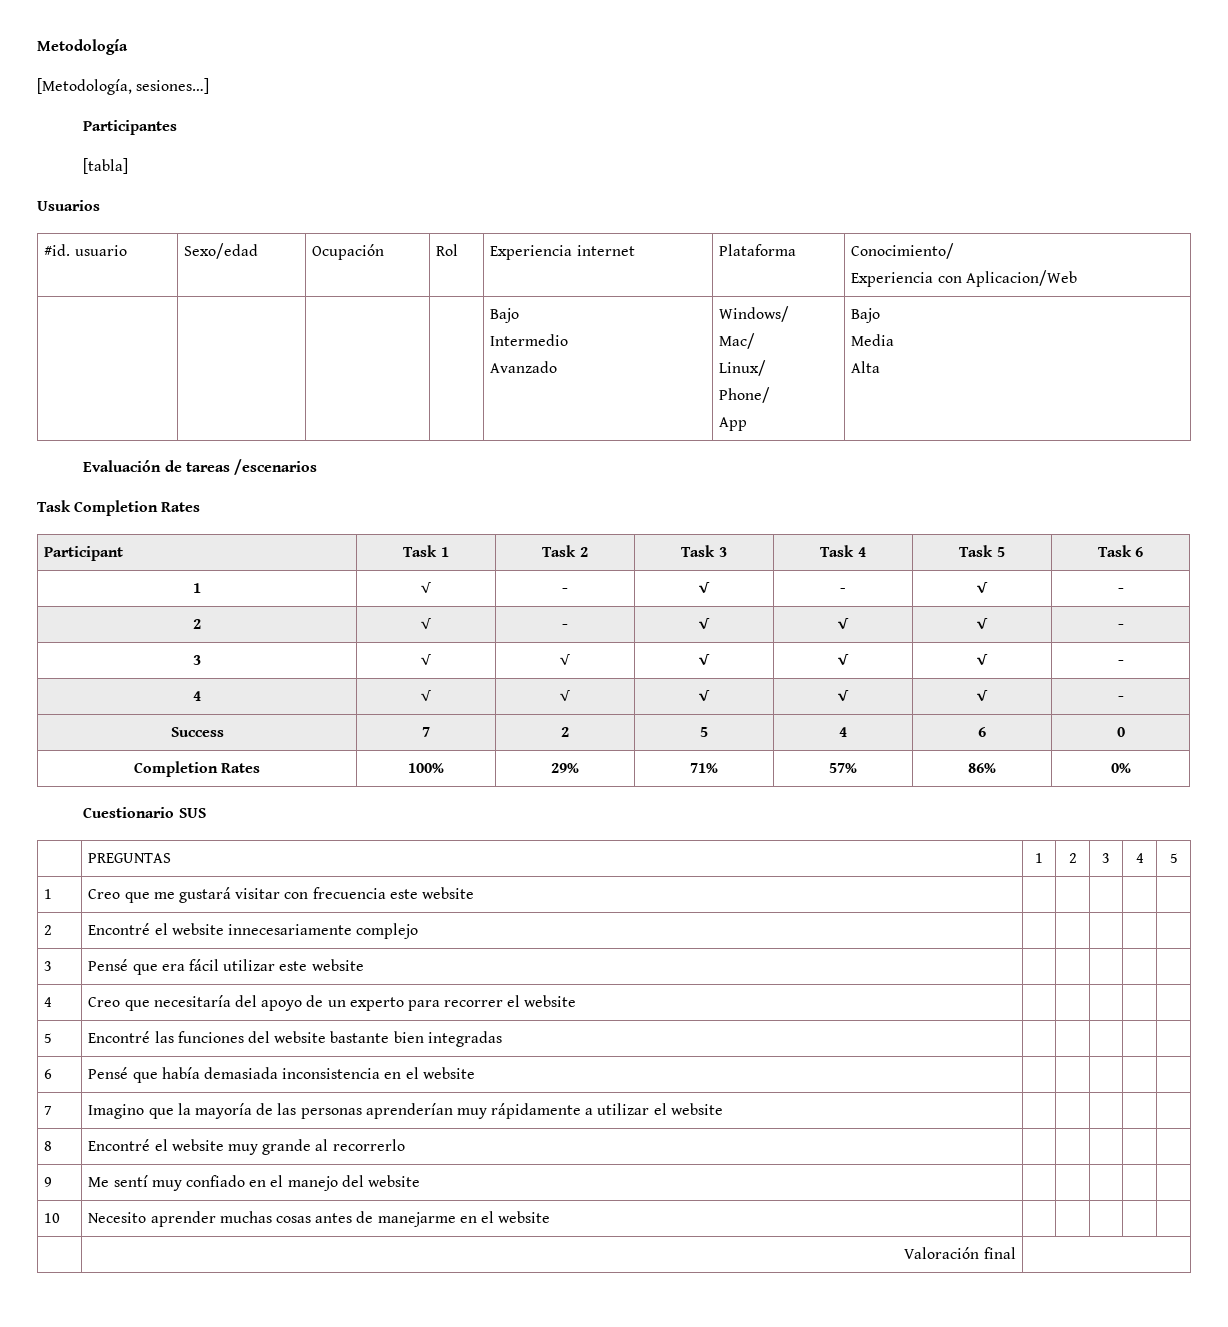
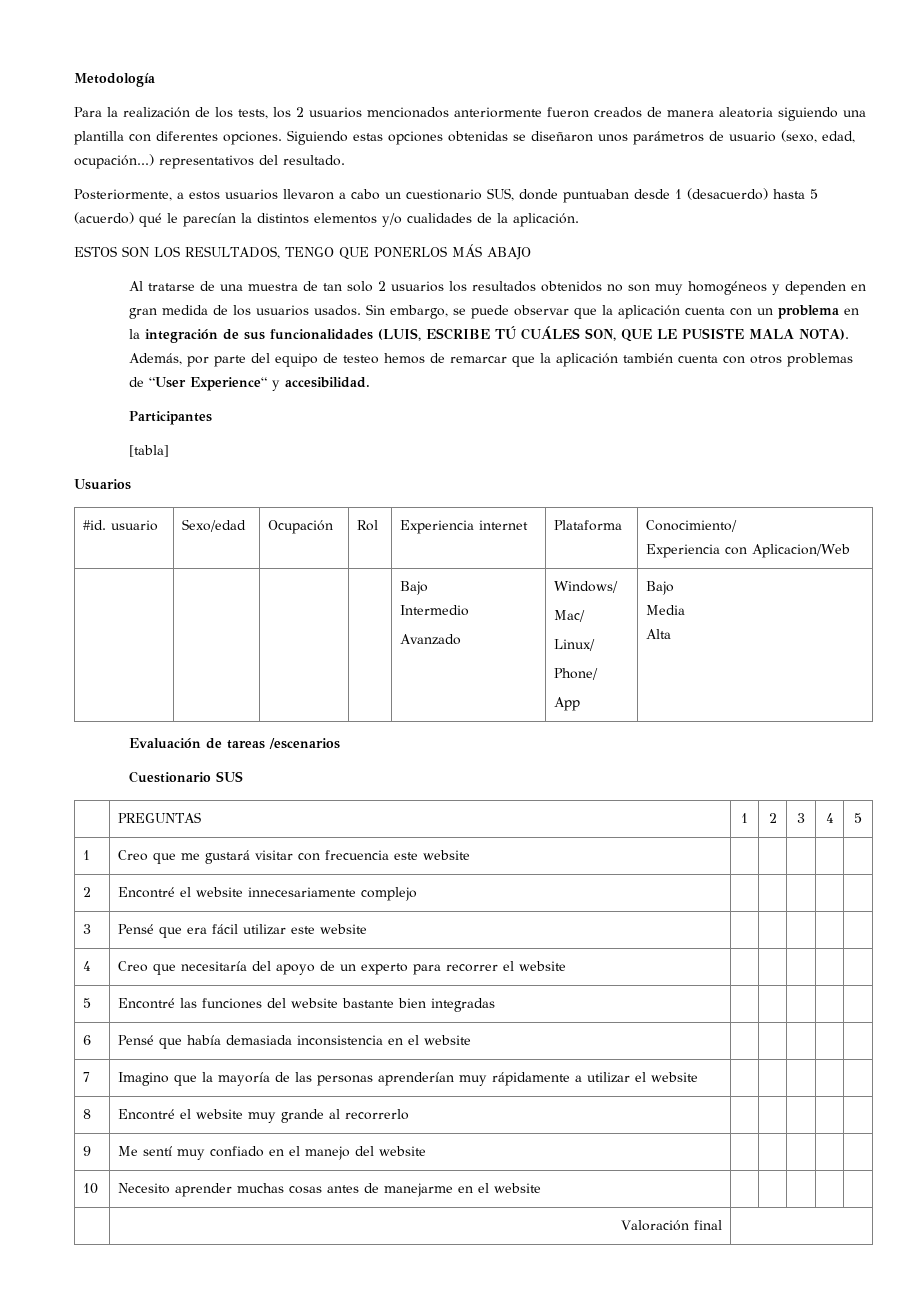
- [Metodología, sesiones…]
+ Para la realización de los tests, los 2 usuarios mencionados anteriormente fueron creados de manera aleatoria siguiendo una plantilla con diferentes opciones. Siguiendo estas opciones obtenidas se diseñaron unos parámetros de usuario (sexo, edad, ocupación...) representativos del resultado.
+ Posteriormente, a estos usuarios llevaron a cabo un cuestionario SUS, donde puntuaban desde 1 (desacuerdo) hasta 5 (acuerdo) qué le parecían la distintos elementos y/o cualidades de la aplicación.
+ ESTOS SON LOS RESULTADOS, TENGO QUE PONERLOS MÁS ABAJO
+ Al tratarse de una muestra de tan solo 2 usuarios los resultados obtenidos no son muy homogéneos y dependen en gran medida de los usuarios usados. Sin embargo, se puede observar que la aplicación cuenta con un problema en la integración de sus funcionalidades (LUIS, ESCRIBE TÚ CUÁLES SON, QUE LE PUSISTE MALA NOTA). Además, por parte del equipo de testeo hemos de remarcar que la aplicación también cuenta con otros problemas de “User Experience“ y accesibilidad.
- Task Completion Rates
- Participant | Task 1 | Task 2 | Task 3 | Task 4 | Task 5 | Task 6
- 1 | √ | - | √ | - | √ | -
- 2 | √ | - | √ | √ | √ | -
- 3 | √ | √ | √ | √ | √ | -
- 4 | √ | √ | √ | √ | √ | -
- Success | 7 | 2 | 5 | 4 | 6 | 0
- Completion Rates | 100% | 29% | 71% | 57% | 86% | 0%

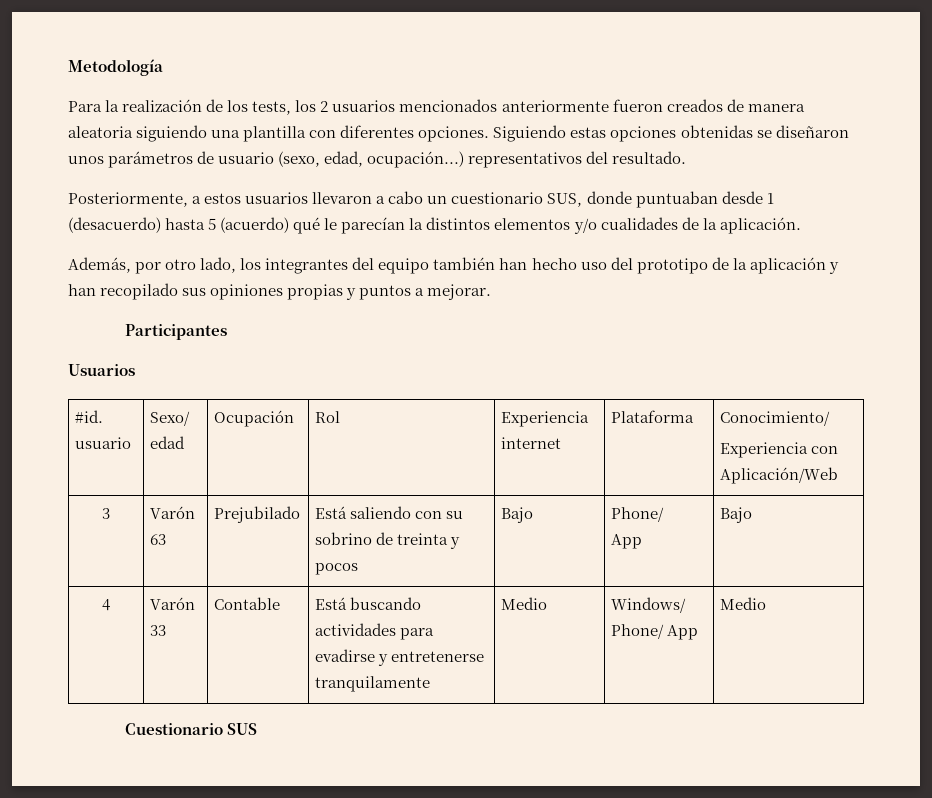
- ESTOS SON LOS RESULTADOS, TENGO QUE PONERLOS MÁS ABAJO
- Al tratarse de una muestra de tan solo 2 usuarios los resultados obtenidos no son muy homogéneos y dependen en gran medida de los usuarios usados. Sin embargo, se puede observar que la aplicación cuenta con un problema en la integración de sus funcionalidades (LUIS, ESCRIBE TÚ CUÁLES SON, QUE LE PUSISTE MALA NOTA). Además, por parte del equipo de testeo hemos de remarcar que la aplicación también cuenta con otros problemas de “User Experience“ y accesibilidad.
+ Además, por otro lado, los integrantes del equipo también han hecho uso del prototipo de la aplicación y han recopilado sus opiniones propias y puntos a mejorar.
- [tabla]
- #id. usuario | Sexo/edad | Ocupación | Rol | Experiencia internet | Plataforma | Conocimiento/
- Experiencia con Aplicacion/Web
- | | | | Bajo
- Intermedio
- Avanzado | Windows/
- Mac/
- Linux/
- Phone/
+ #id. usuario | Sexo/ edad | Ocupación | Rol | Experiencia internet | Plataforma | Conocimiento/
+ Experiencia con Aplicación/Web
+ 3 | Varón 63 | Prejubilado | Está saliendo con su sobrino de treinta y pocos | Bajo | Phone/
  App | Bajo
- Media
- Alta
- Evaluación de tareas /escenarios
+ 4 | Varón 33 | Contable | Está buscando actividades para evadirse y entretenerse tranquilamente | Medio | Windows/ Phone/ App | Medio
  Cuestionario SUS
- | PREGUNTAS | 1 | 2 | 3 | 4 | 5
- 1 | Creo que me gustará visitar con frecuencia este website | | | | |
- 2 | Encontré el website innecesariamente complejo | | | | |
- 3 | Pensé que era fácil utilizar este website | | | | |
- 4 | Creo que necesitaría del apoyo de un experto para recorrer el website | | | | |
- 5 | Encontré las funciones del website bastante bien integradas | | | | |
- 6 | Pensé que había demasiada inconsistencia en el website | | | | |
- 7 | Imagino que la mayoría de las personas aprenderían muy rápidamente a utilizar el website | | | | |
- 8 | Encontré el website muy grande al recorrerlo | | | | |
- 9 | Me sentí muy confiado en el manejo del website | | | | |
- 10 | Necesito aprender muchas cosas antes de manejarme en el website | | | | |
- | Valoración final |

